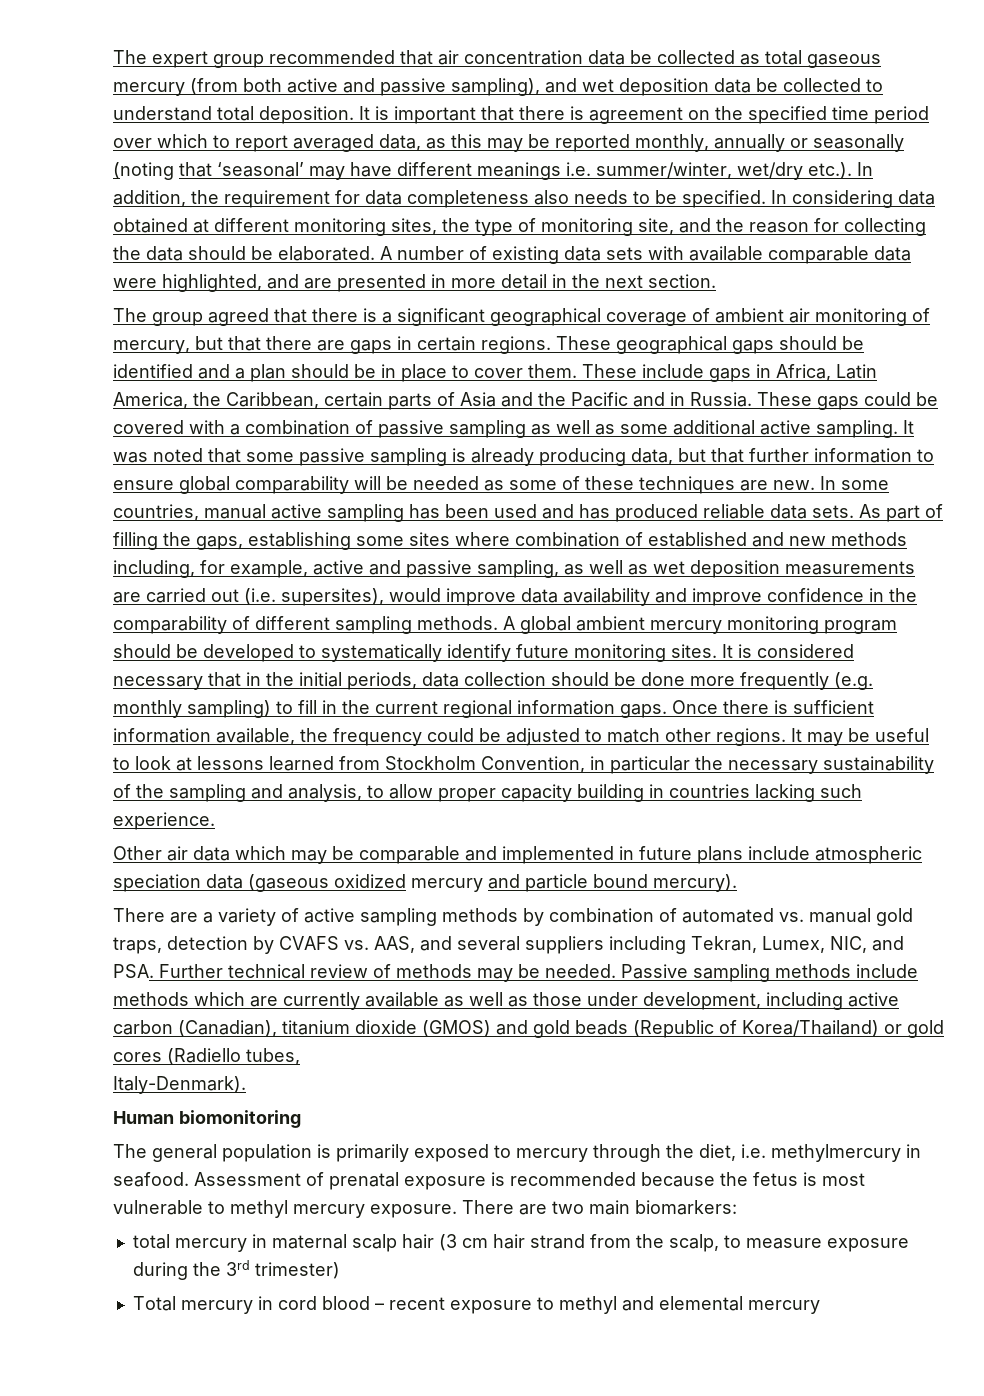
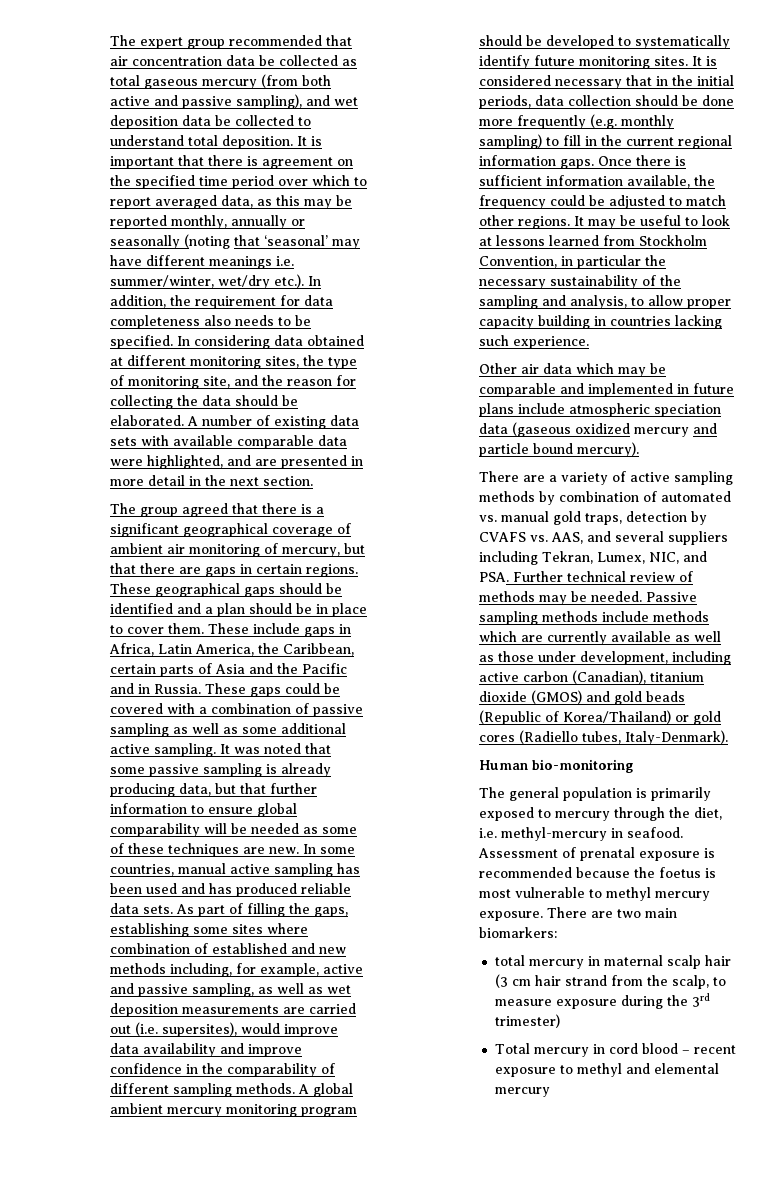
- Passive sampling methods include methods which are currently available as well as those under development, including active carbon (Canadian), titanium dioxide (GMOS) and gold beads (Republic of Korea/Thailand) or gold cores (Radiello tubes,
- Italy-Denmark).
+ Passive sampling methods include methods which are currently available as well as those under development, including active carbon (Canadian), titanium dioxide (GMOS) and gold beads (Republic of Korea/Thailand) or gold cores (Radiello tubes, Italy-Denmark).
- Human biomonitoring
+ Human bio-monitoring
- The general population is primarily exposed to mercury through the diet, i.e. methylmercury in seafood.
+ The general population is primarily exposed to mercury through the diet, i.e. methyl-mercury in seafood.
- Assessment of prenatal exposure is recommended because the fetus is most vulnerable to methyl mercury exposure.
+ Assessment of prenatal exposure is recommended because the foetus is most vulnerable to methyl mercury exposure.

